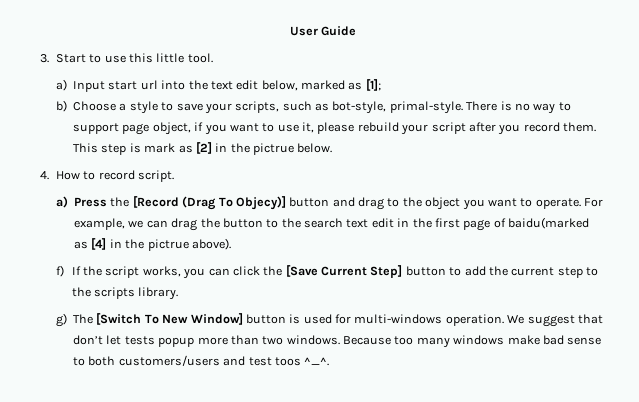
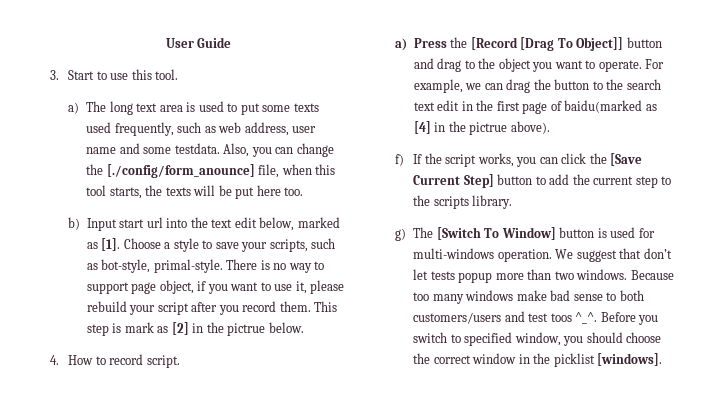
- 3. Start to use this little tool.
+ 3. Start to use this tool.
- a) Input start url into the text edit below, marked as [1];
- b) Choose a style to save your scripts, such as bot-style, primal-style.
+ a) The long text area is used to put some texts used frequently, such as web address, user name and some testdata. Also, you can change the [./config/form_anounce] file, when this tool starts, the texts will be put here too.
+ b) Input start url into the text edit below, marked as [1]. Choose a style to save your scripts, such as bot-style, primal-style.
- a) Press the [Record (Drag To Objecy)] button and drag to the object you want to operate.
+ a) Press the [Record [Drag To Object]] button and drag to the object you want to operate.
- g) The [Switch To New Window] button is used for multi-windows operation.
+ g) The [Switch To Window] button is used for multi-windows operation.
+ Before you switch to specified window, you should choose the correct window in the picklist [windows].

